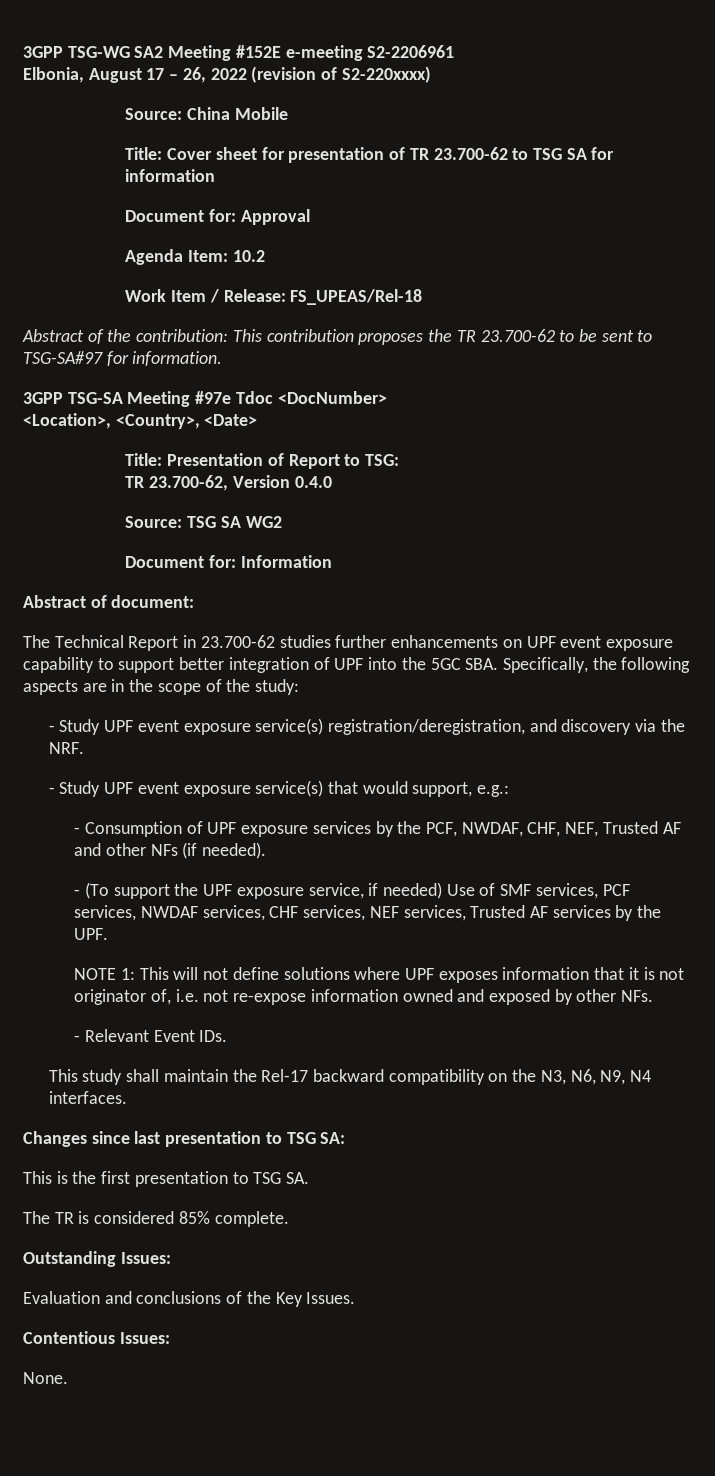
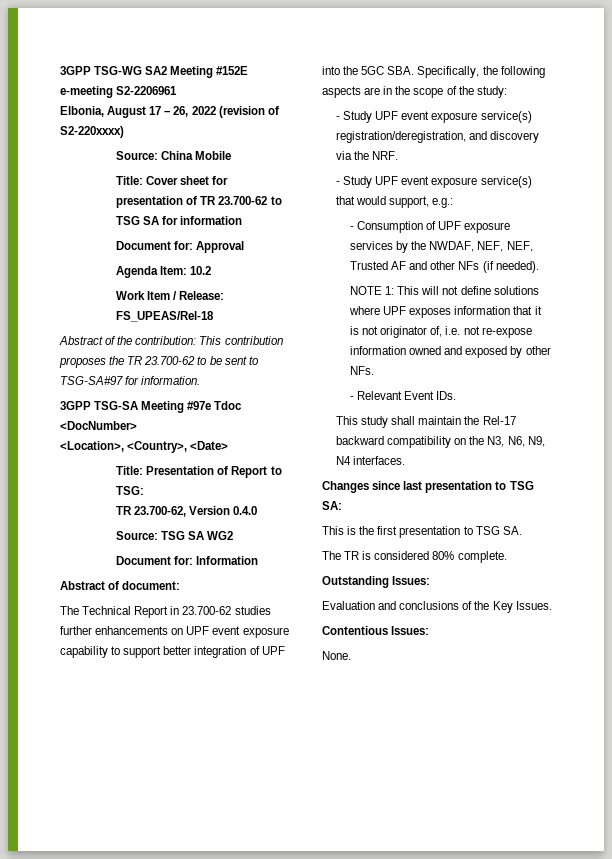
- - Consumption of UPF exposure services by the PCF, NWDAF, CHF, NEF, Trusted AF and other NFs (if needed).
+ - Consumption of UPF exposure services by the NWDAF, NEF, NEF, Trusted AF and other NFs (if needed).
- - (To support the UPF exposure service, if needed) Use of SMF services, PCF services, NWDAF services, CHF services, NEF services, Trusted AF services by the UPF.
- The TR is considered 85% complete.
+ The TR is considered 80% complete.

